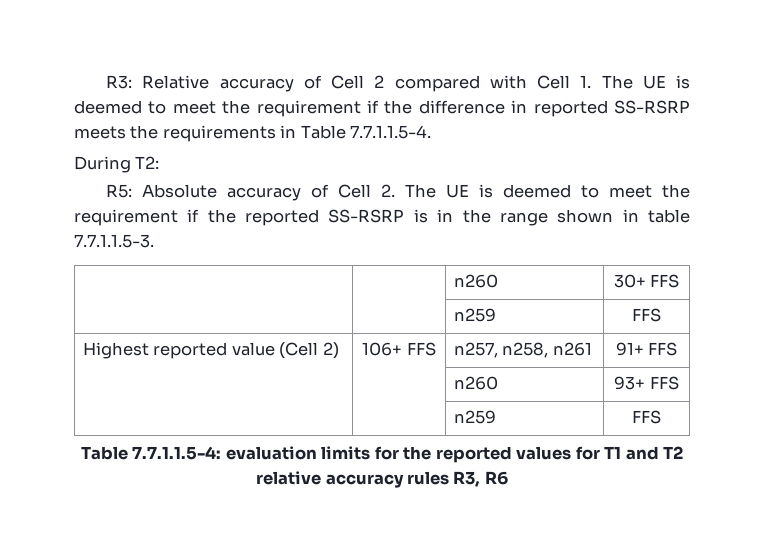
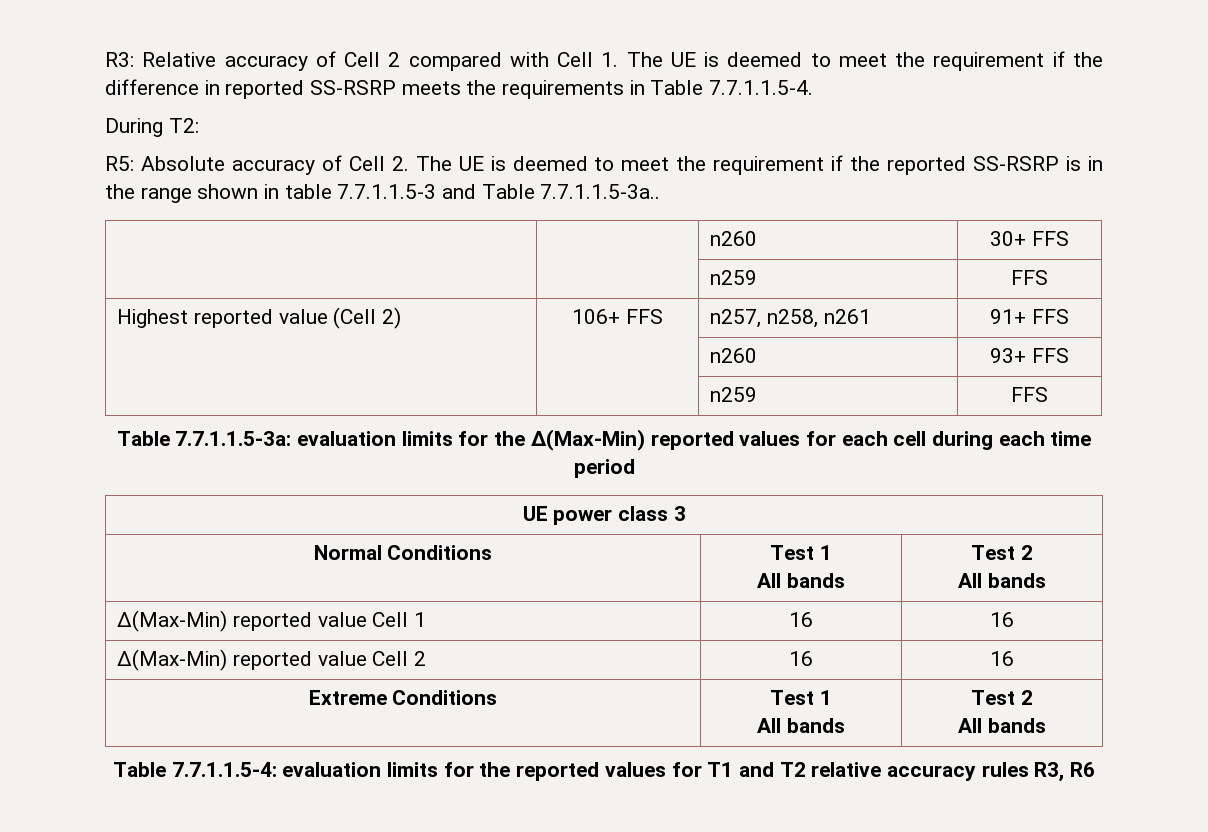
- R5: Absolute accuracy of Cell 2. The UE is deemed to meet the requirement if the reported SS-RSRP is in the range shown in table 7.7.1.1.5-3.
+ R5: Absolute accuracy of Cell 2. The UE is deemed to meet the requirement if the reported SS-RSRP is in the range shown in table 7.7.1.1.5-3 and Table 7.7.1.1.5-3a..
+ Table 7.7.1.1.5-3a: evaluation limits for the ∆(Max-Min) reported values for each cell during each time period
+ UE power class 3
+ Normal Conditions | Test 1
+ All bands | Test 2
+ All bands
+ ∆(Max-Min) reported value Cell 1 | 16 | 16
+ ∆(Max-Min) reported value Cell 2 | 16 | 16
+ Extreme Conditions | Test 1
+ All bands | Test 2
+ All bands

